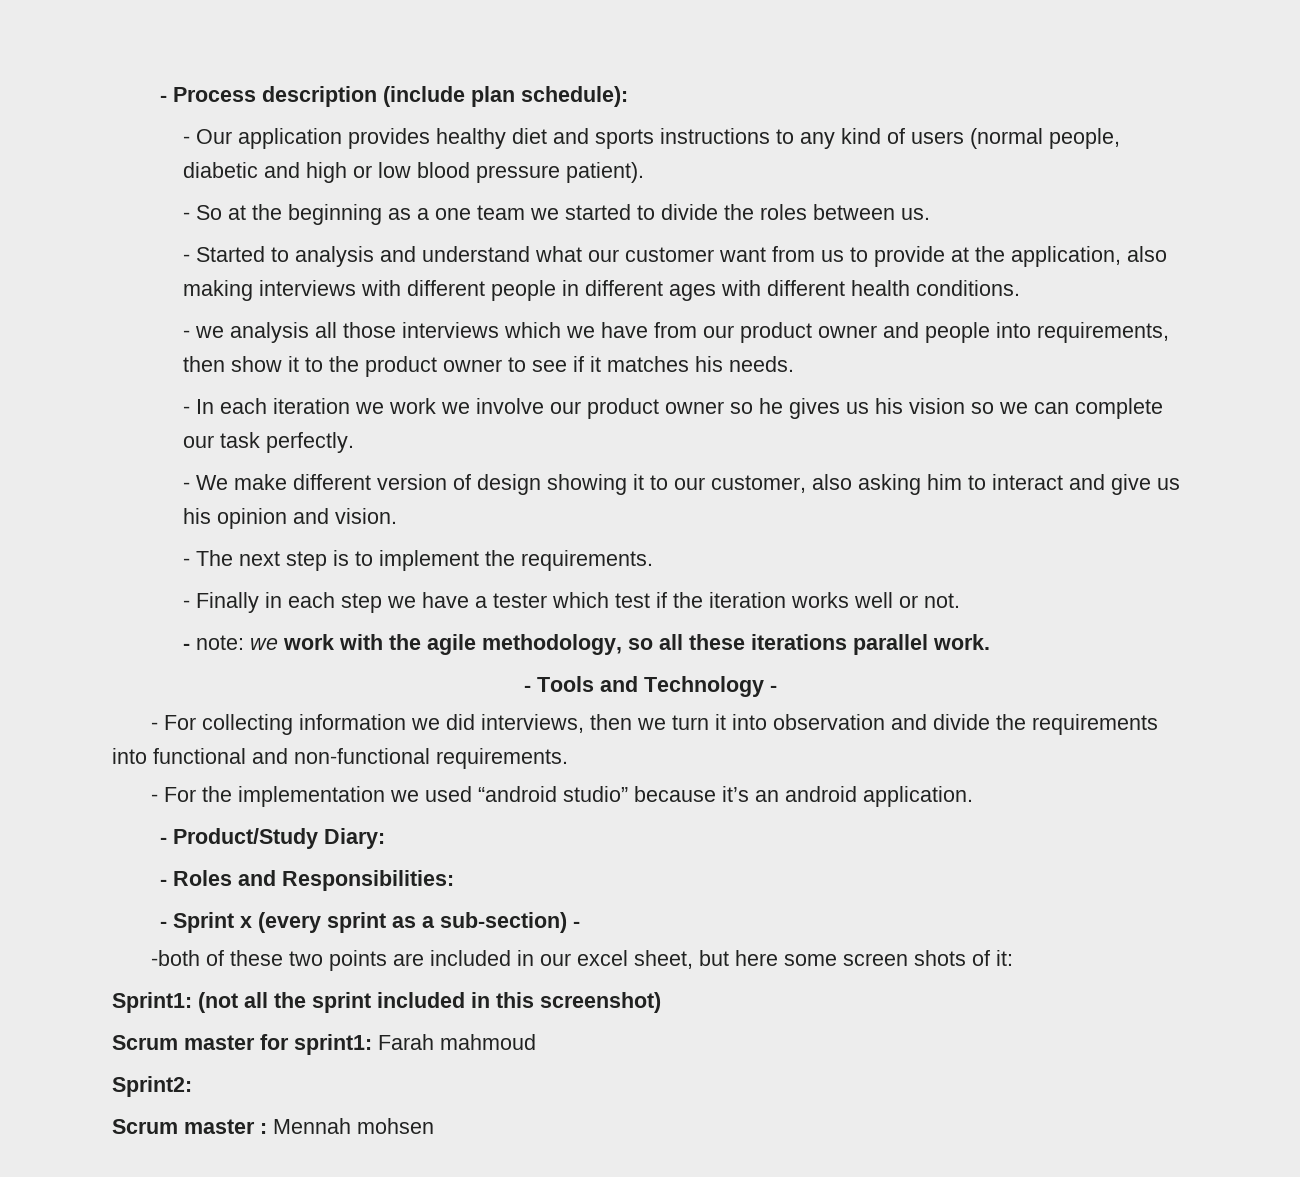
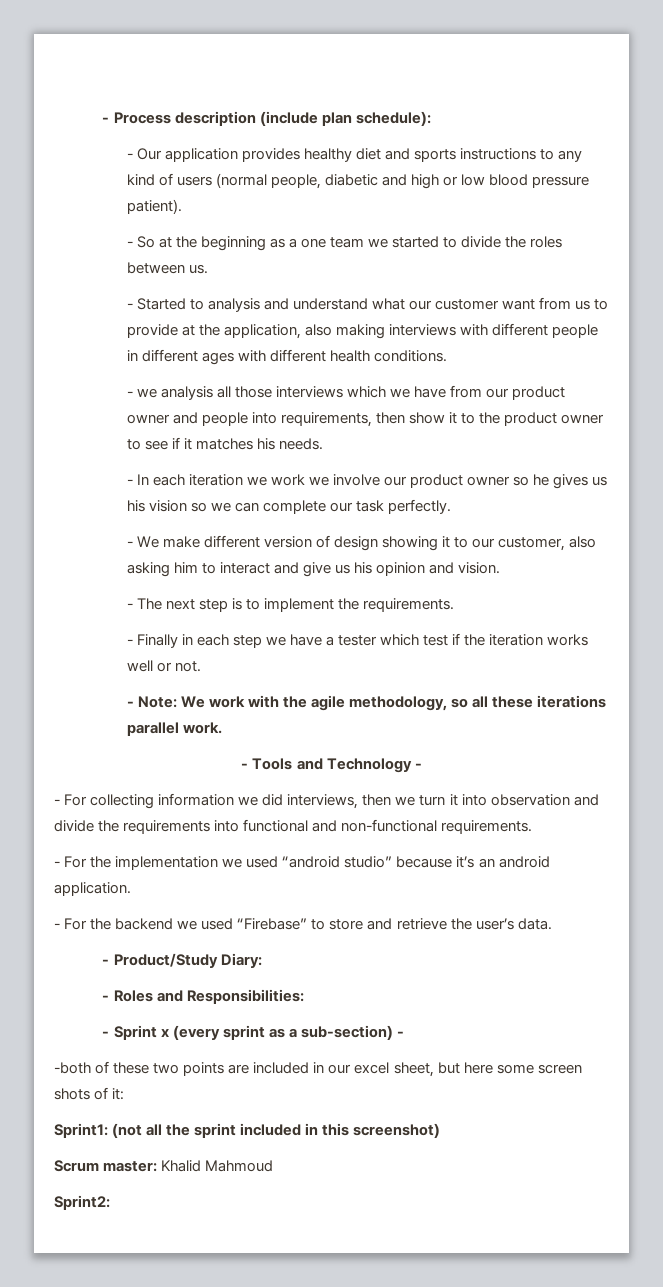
- - note: we work with the agile methodology, so all these iterations parallel work.
+ - Note: We work with the agile methodology, so all these iterations parallel work.
+ - For the backend we used “Firebase” to store and retrieve the user’s data.
- Scrum master for sprint1: Farah mahmoud
+ Scrum master: Khalid Mahmoud
  Sprint2:
- Scrum master : Mennah mohsen

